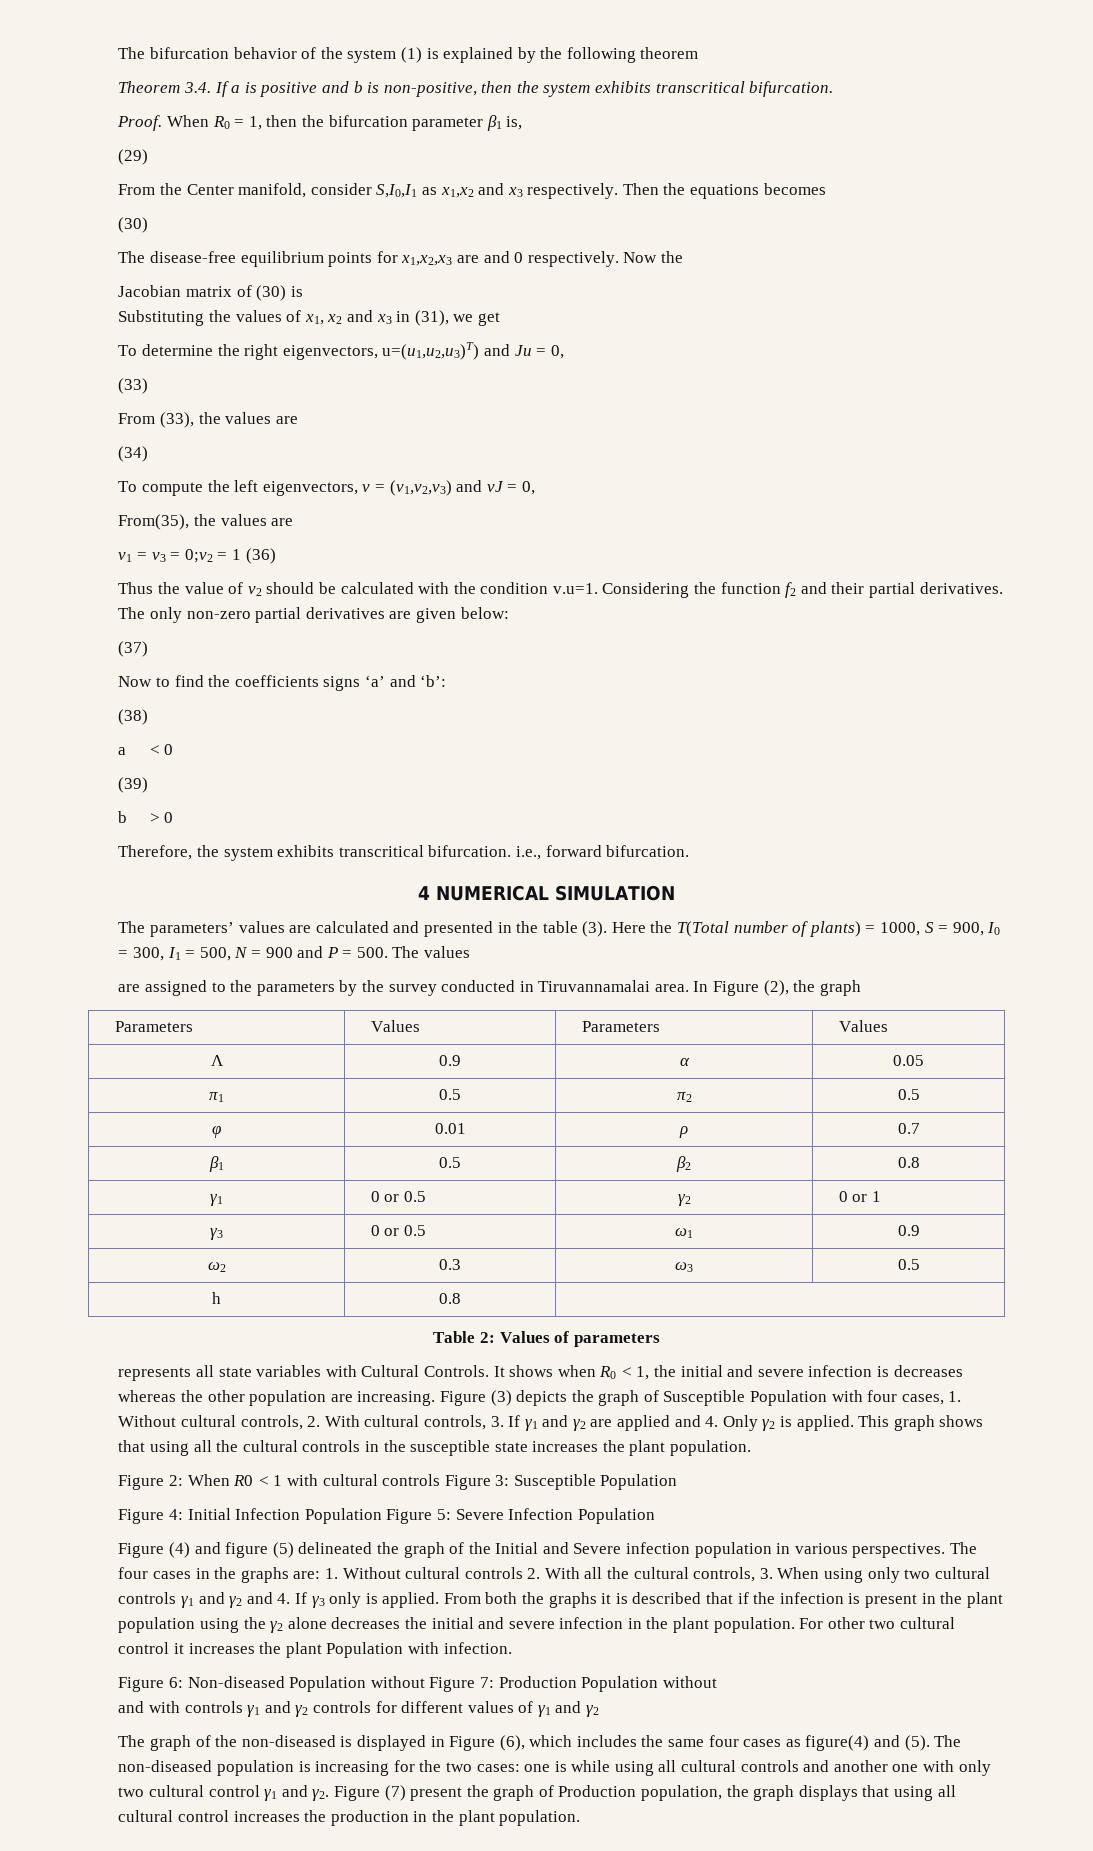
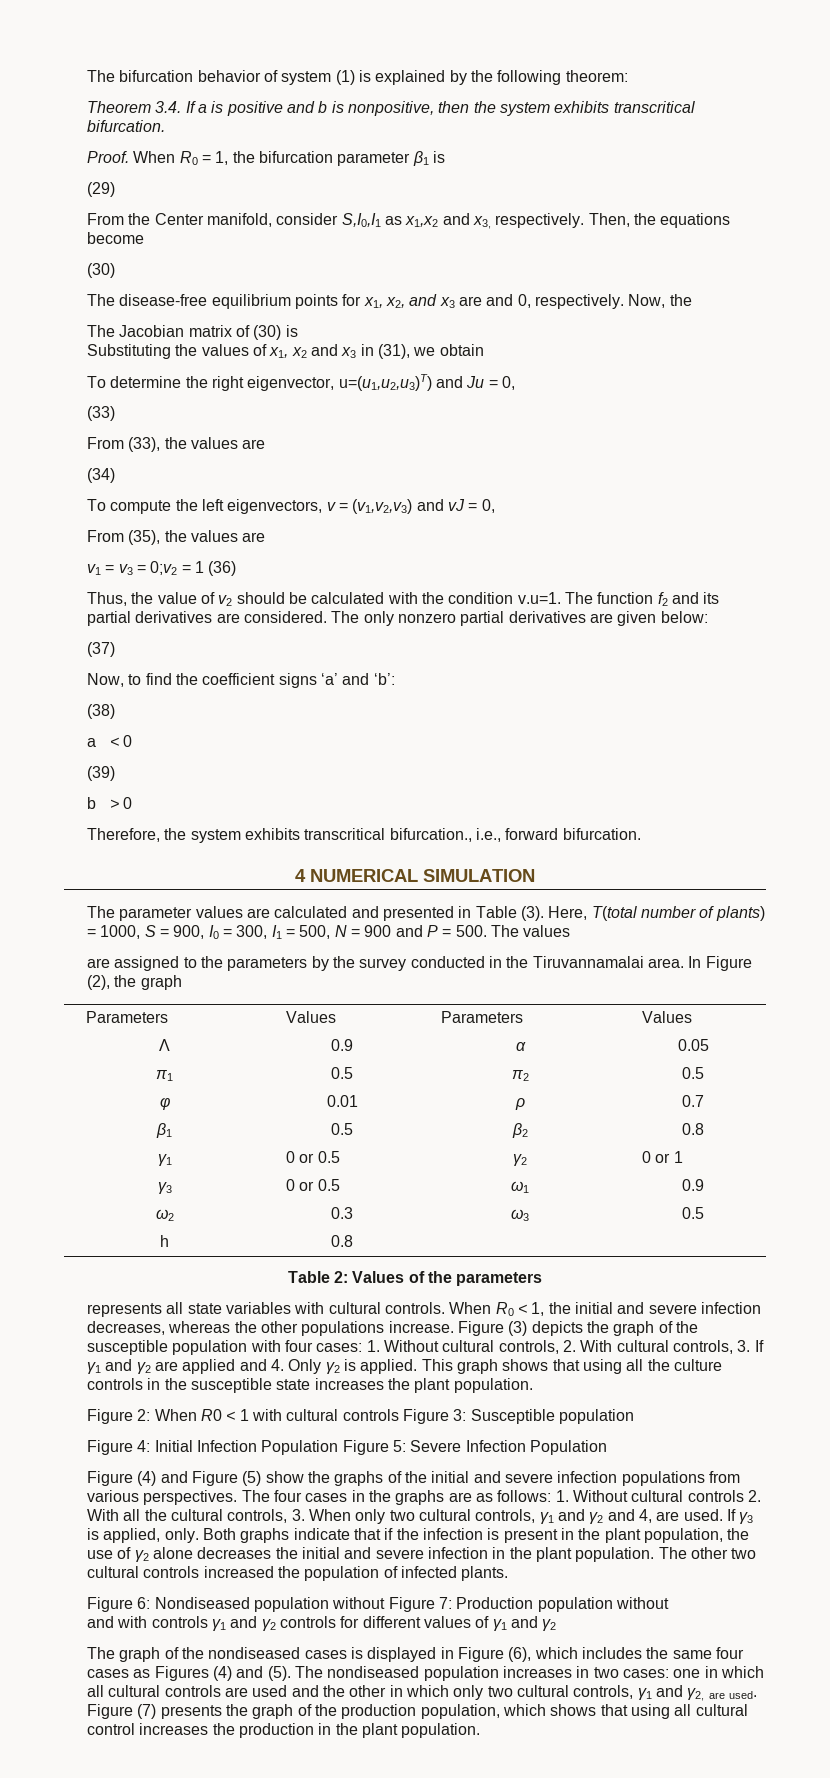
- The bifurcation behavior of the system (1) is explained by the following theorem
+ The bifurcation behavior of system (1) is explained by the following theorem:
- Theorem 3.4. If a is positive and b is non-positive, then the system exhibits transcritical bifurcation.
+ Theorem 3.4. If a is positive and b is nonpositive, then the system exhibits transcritical bifurcation.
- When R0 = 1, then the bifurcation parameter β1 is,
+ When R0 = 1, the bifurcation parameter β1 is
- From the Center manifold, consider S,I0,I1 as x1,x2 and x3 respectively. Then the equations becomes
+ From the Center manifold, consider S,I0,I1 as x1,x2 and x3, respectively. Then, the equations become
- The disease-free equilibrium points for x1,x2,x3 are and 0 respectively. Now the
+ The disease-free equilibrium points for x1, x2, and x3 are and 0, respectively. Now, the
- Jacobian matrix of (30) is
+ The Jacobian matrix of (30) is
- Substituting the values of x1, x2 and x3 in (31), we get
+ Substituting the values of x1, x2 and x3 in (31), we obtain
- To determine the right eigenvectors, u=(u1,u2,u3)T) and Ju = 0,
+ To determine the right eigenvector, u=(u1,u2,u3)T) and Ju = 0,
- From(35), the values are
+ From (35), the values are
- Thus the value of v2 should be calculated with the condition v.u=1. Considering the function f2 and their partial derivatives.
+ Thus, the value of v2 should be calculated with the condition v.u=1. The function f2 and its partial derivatives are considered.
- The only non-zero partial derivatives are given below:
+ The only nonzero partial derivatives are given below:
- Now to find the coefficients signs ‘a’ and ‘b’:
+ Now, to find the coefficient signs ‘a’ and ‘b’:
- Therefore, the system exhibits transcritical bifurcation. i.e., forward bifurcation.
+ Therefore, the system exhibits transcritical bifurcation., i.e., forward bifurcation.
- The parameters’ values are calculated and presented in the table (3). Here the T(Total number of plants) = 1000, S = 900, I0 = 300, I1 = 500, N = 900 and P = 500. The values
+ The parameter values are calculated and presented in Table (3). Here, T(total number of plants) = 1000, S = 900, I0 = 300, I1 = 500, N = 900 and P = 500. The values
- are assigned to the parameters by the survey conducted in Tiruvannamalai area.
+ are assigned to the parameters by the survey conducted in the Tiruvannamalai area.
- Table 2: Values of parameters
+ Table 2: Values of the parameters
- represents all state variables with Cultural Controls. It shows when R0 < 1, the initial and severe infection is decreases whereas the other population are increasing.
+ represents all state variables with cultural controls. When R0 < 1, the initial and severe infection decreases, whereas the other populations increase.
- Figure (3) depicts the graph of Susceptible Population with four cases, 1. Without cultural controls, 2. With cultural controls, 3. If γ1 and γ2 are applied and 4. Only γ2 is applied.
+ Figure (3) depicts the graph of the susceptible population with four cases: 1. Without cultural controls, 2. With cultural controls, 3. If γ1 and γ2 are applied and 4. Only γ2 is applied.
- This graph shows that using all the cultural controls in the susceptible state increases the plant population.
+ This graph shows that using all the culture controls in the susceptible state increases the plant population.
- Figure 2: When R0 < 1 with cultural controls Figure 3: Susceptible Population
+ Figure 2: When R0 < 1 with cultural controls Figure 3: Susceptible population
- Figure (4) and figure (5) delineated the graph of the Initial and Severe infection population in various perspectives.
+ Figure (4) and Figure (5) show the graphs of the initial and severe infection populations from various perspectives.
- The four cases in the graphs are: 1. Without cultural controls 2. With all the cultural controls, 3. When using only two cultural controls γ1 and γ2 and 4. If γ3 only is applied. From both the graphs it is described that if the infection is present in the plant population using the γ2 alone decreases the initial and severe infection in the plant population.
+ The four cases in the graphs are as follows: 1. Without cultural controls 2. With all the cultural controls, 3. When only two cultural controls, γ1 and γ2 and 4, are used. If γ3 is applied, only. Both graphs indicate that if the infection is present in the plant population, the use of γ2 alone decreases the initial and severe infection in the plant population.
- For other two cultural control it increases the plant Population with infection.
+ The other two cultural controls increased the population of infected plants.
- Figure 6: Non-diseased Population without Figure 7: Production Population without
+ Figure 6: Nondiseased population without Figure 7: Production population without
- The graph of the non-diseased is displayed in Figure (6), which includes the same four cases as figure(4) and (5).
+ The graph of the nondiseased cases is displayed in Figure (6), which includes the same four cases as Figures (4) and (5).
- The non-diseased population is increasing for the two cases: one is while using all cultural controls and another one with only two cultural control γ1 and γ2.
+ The nondiseased population increases in two cases: one in which all cultural controls are used and the other in which only two cultural controls, γ1 and γ2, are used.
- Figure (7) present the graph of Production population, the graph displays that using all cultural control increases the production in the plant population.
+ Figure (7) presents the graph of the production population, which shows that using all cultural control increases the production in the plant population.

